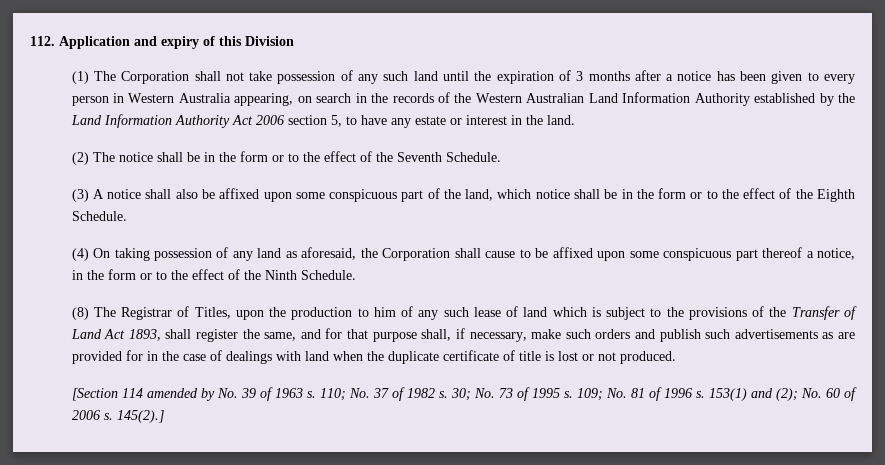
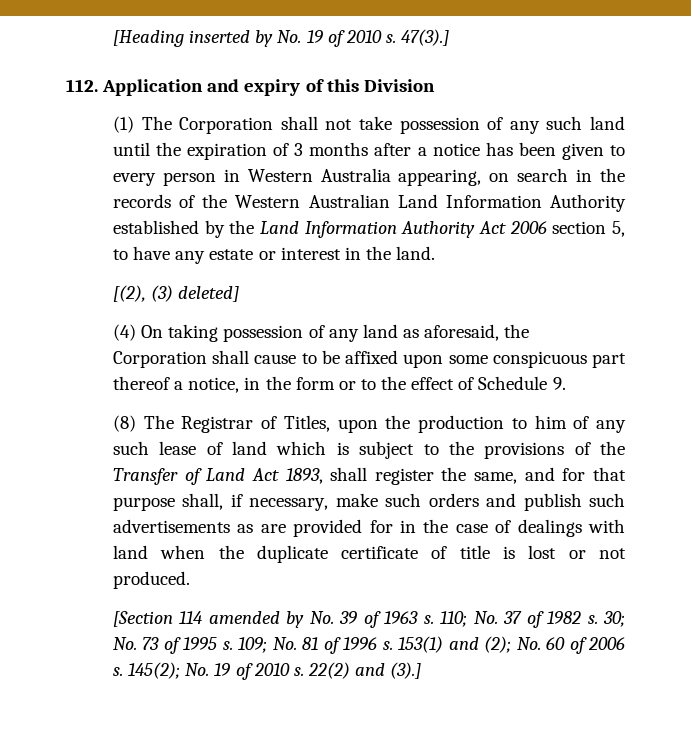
+ [Heading inserted by No. 19 of 2010 s. 47(3).]
- (2) The notice shall be in the form or to the effect of the Seventh Schedule.
- (3) A notice shall also be affixed upon some conspicuous part of the land, which notice shall be in the form or to the effect of the Eighth Schedule.
+ [(2), (3) deleted]
- (4) On taking possession of any land as aforesaid, the Corporation shall cause to be affixed upon some conspicuous part thereof a notice, in the form or to the effect of the Ninth Schedule.
+ (4) On taking possession of any land as aforesaid, the Corporation shall cause to be affixed upon some conspicuous part thereof a notice, in the form or to the effect of Schedule 9.
- 145(2).]
+ 145(2); No. 19 of 2010 s. 22(2) and (3).]

